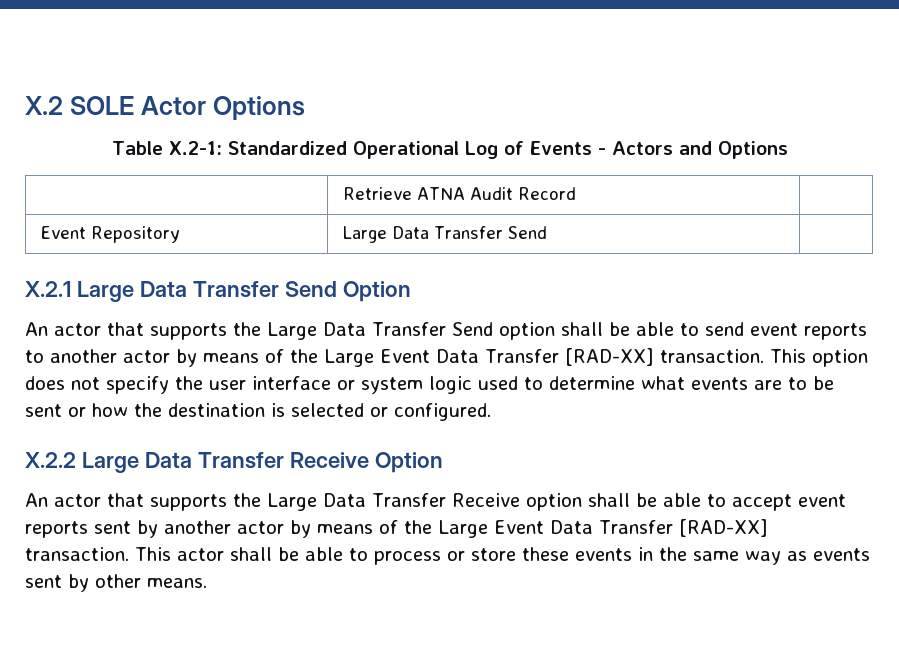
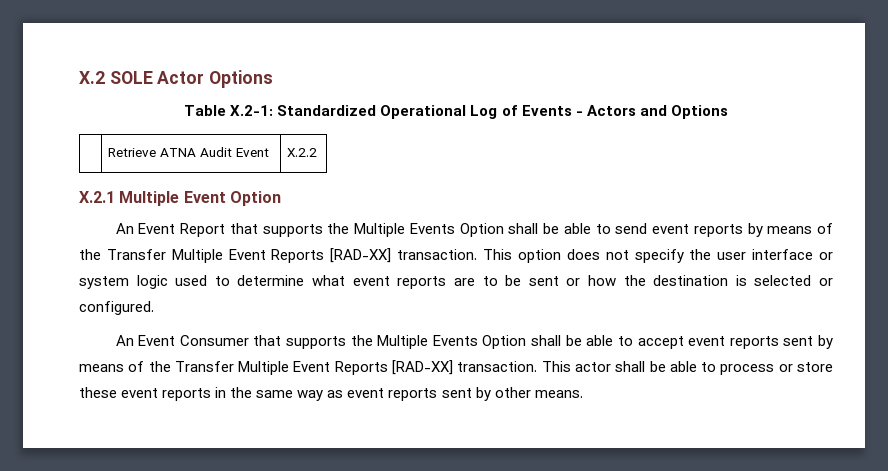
- | Retrieve ATNA Audit Record |
- Event Repository | Large Data Transfer Send |
- X.2.1 Large Data Transfer Send Option
- An actor that supports the Large Data Transfer Send option shall be able to send event reports to another actor by means of the Large Event Data Transfer [RAD-XX] transaction.
+ | Retrieve ATNA Audit Event | X.2.2
+ X.2.1 Multiple Event Option
+ An Event Report that supports the Multiple Events Option shall be able to send event reports by means of the Transfer Multiple Event Reports [RAD-XX] transaction.
- This option does not specify the user interface or system logic used to determine what events are to be sent or how the destination is selected or configured.
+ This option does not specify the user interface or system logic used to determine what event reports are to be sent or how the destination is selected or configured.
- X.2.2 Large Data Transfer Receive Option
- An actor that supports the Large Data Transfer Receive option shall be able to accept event reports sent by another actor by means of the Large Event Data Transfer [RAD-XX] transaction.
+ An Event Consumer that supports the Multiple Events Option shall be able to accept event reports sent by means of the Transfer Multiple Event Reports [RAD-XX] transaction.
- This actor shall be able to process or store these events in the same way as events sent by other means.
+ This actor shall be able to process or store these event reports in the same way as event reports sent by other means.

